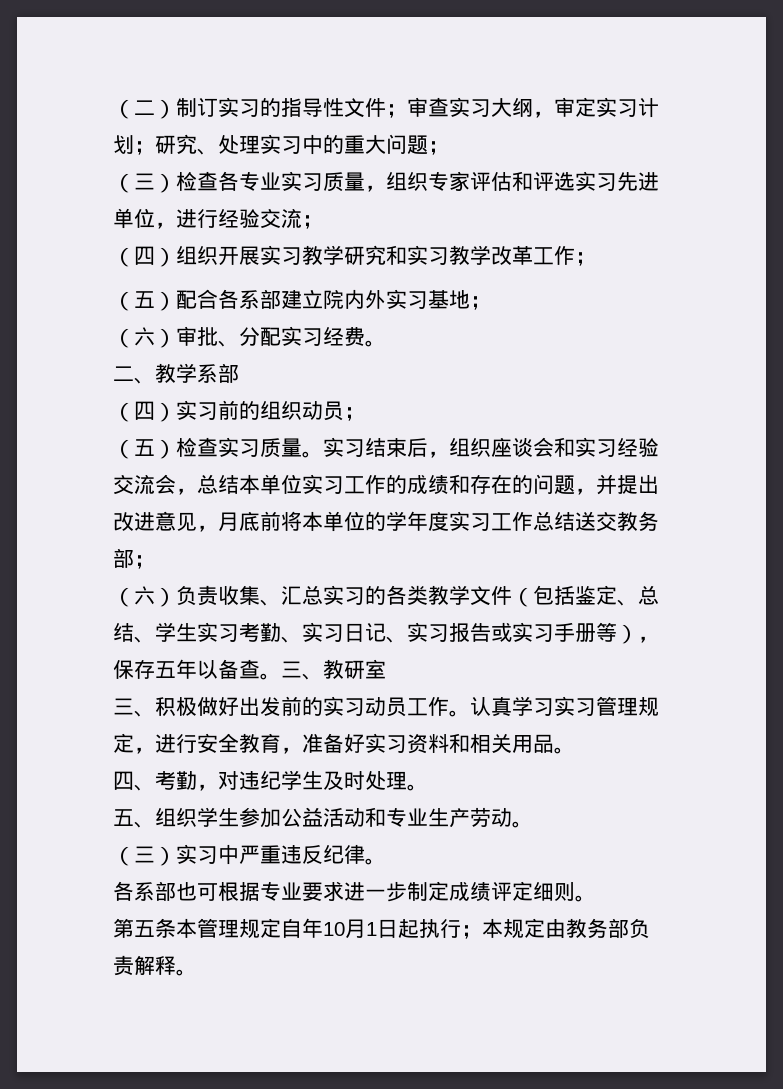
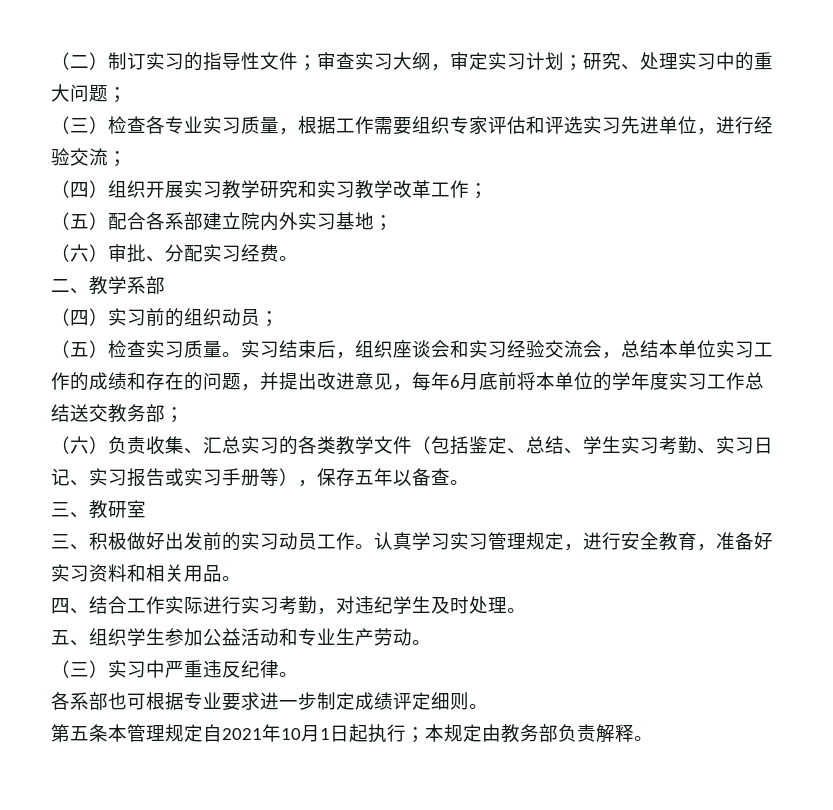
- （三）检查各专业实习质量，组织专家评估和评选实习先进单位，进行经验交流；
+ （三）检查各专业实习质量，根据工作需要组织专家评估和评选实习先进单位，进行经验交流；
- 实习结束后，组织座谈会和实习经验交流会，总结本单位实习工作的成绩和存在的问题，并提出改进意见，月底前将本单位的学年度实习工作总结送交教务部；
+ 实习结束后，组织座谈会和实习经验交流会，总结本单位实习工作的成绩和存在的问题，并提出改进意见，每年6月底前将本单位的学年度实习工作总结送交教务部；
- （六）负责收集、汇总实习的各类教学文件（包括鉴定、总结、学生实习考勤、实习日记、实习报告或实习手册等），保存五年以备查。三、教研室
+ （六）负责收集、汇总实习的各类教学文件（包括鉴定、总结、学生实习考勤、实习日记、实习报告或实习手册等），保存五年以备查。
+ 三、教研室
- 四、考勤，对违纪学生及时处理。
+ 四、结合工作实际进行实习考勤，对违纪学生及时处理。
- 第五条本管理规定自年10月1日起执行；本规定由教务部负责解释。
+ 第五条本管理规定自2021年10月1日起执行；本规定由教务部负责解释。

